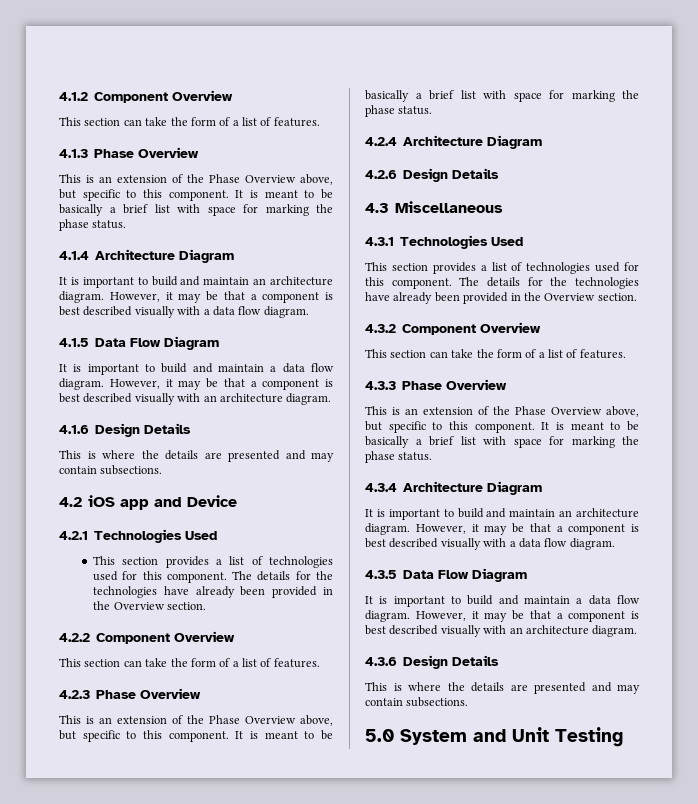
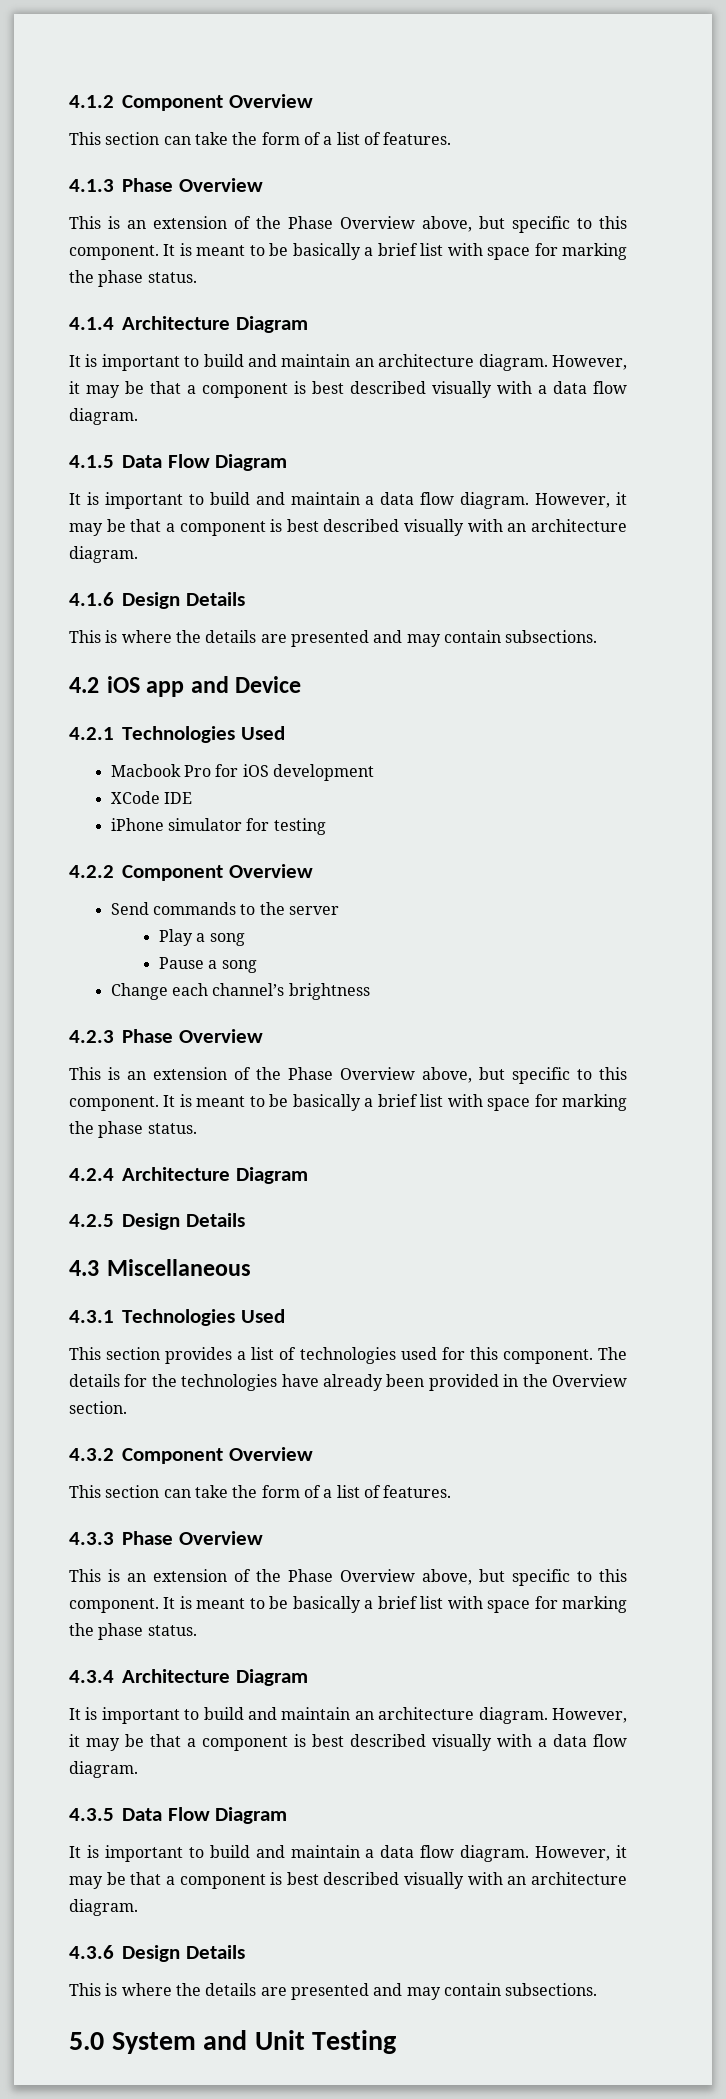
  4.2.1 Technologies Used
- This section provides a list of technologies used for this component. The details for the technologies have already been provided in the Overview section.
+ Macbook Pro for iOS development
+ XCode IDE
+ iPhone simulator for testing
  4.2.2 Component Overview
- This section can take the form of a list of features.
+ Send commands to the server
+ Play a song
+ Pause a song
+ Change each channel’s brightness
- 4.2.6 Design Details
+ 4.2.5 Design Details

